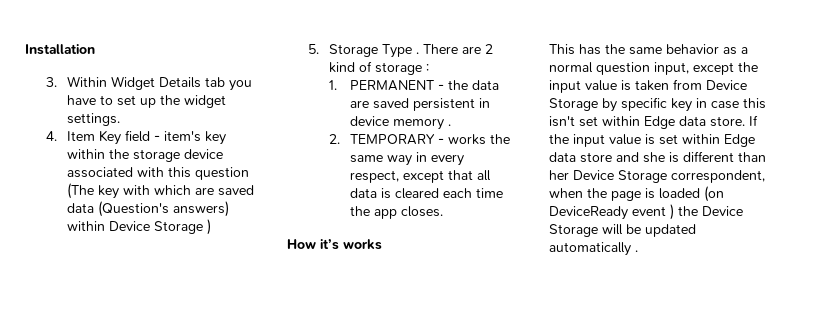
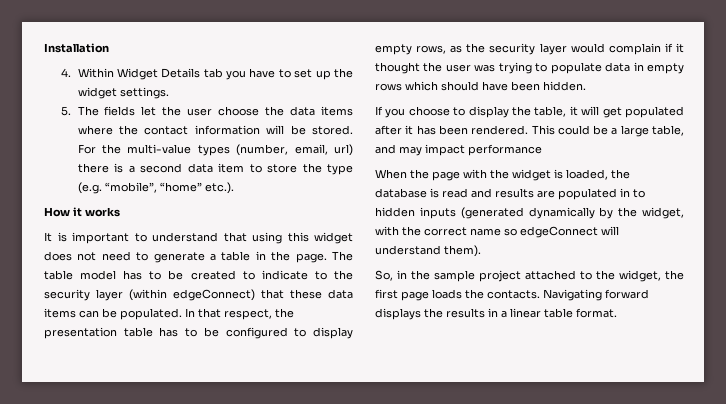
- 3. Within Widget Details tab you have to set up the widget settings.
+ 4. Within Widget Details tab you have to set up the widget settings.
- 4. Item Key field - item's key within the storage device associated with this question (The key with which are saved data (Question's answers) within Device Storage )
- 5. Storage Type . There are 2 kind of storage :
- 1. PERMANENT - the data are saved persistent in device memory .
- 2. TEMPORARY - works the same way in every respect, except that all data is cleared each time the app closes.
+ 5. The fields let the user choose the data items where the contact information will be stored. For the multi-value types (number, email, url) there is a second data item to store the type (e.g. “mobile”, “home” etc.).
- How it’s works
+ How it works
- This has the same behavior as a normal question input, except the input value is taken from Device Storage by specific key in case this isn't set within Edge data store. If the input value is set within Edge data store and she is different than her Device Storage correspondent, when the page is loaded (on DeviceReady event ) the Device Storage will be updated automatically .
+ It is important to understand that using this widget does not need to generate a table in the page. The table model has to be created to indicate to the security layer (within edgeConnect) that these data items can be populated. In that respect, the presentation table has to be configured to display empty rows, as the security layer would complain if it thought the user was trying to populate data in empty rows which should have been hidden.
+ If you choose to display the table, it will get populated after it has been rendered. This could be a large table, and may impact performance
+ When the page with the widget is loaded, the database is read and results are populated in to hidden inputs (generated dynamically by the widget, with the correct name so edgeConnect will understand them).
+ So, in the sample project attached to the widget, the first page loads the contacts. Navigating forward displays the results in a linear table format.

